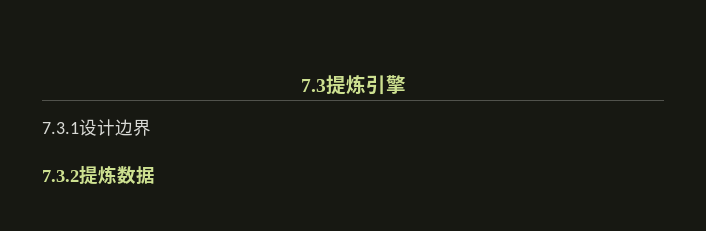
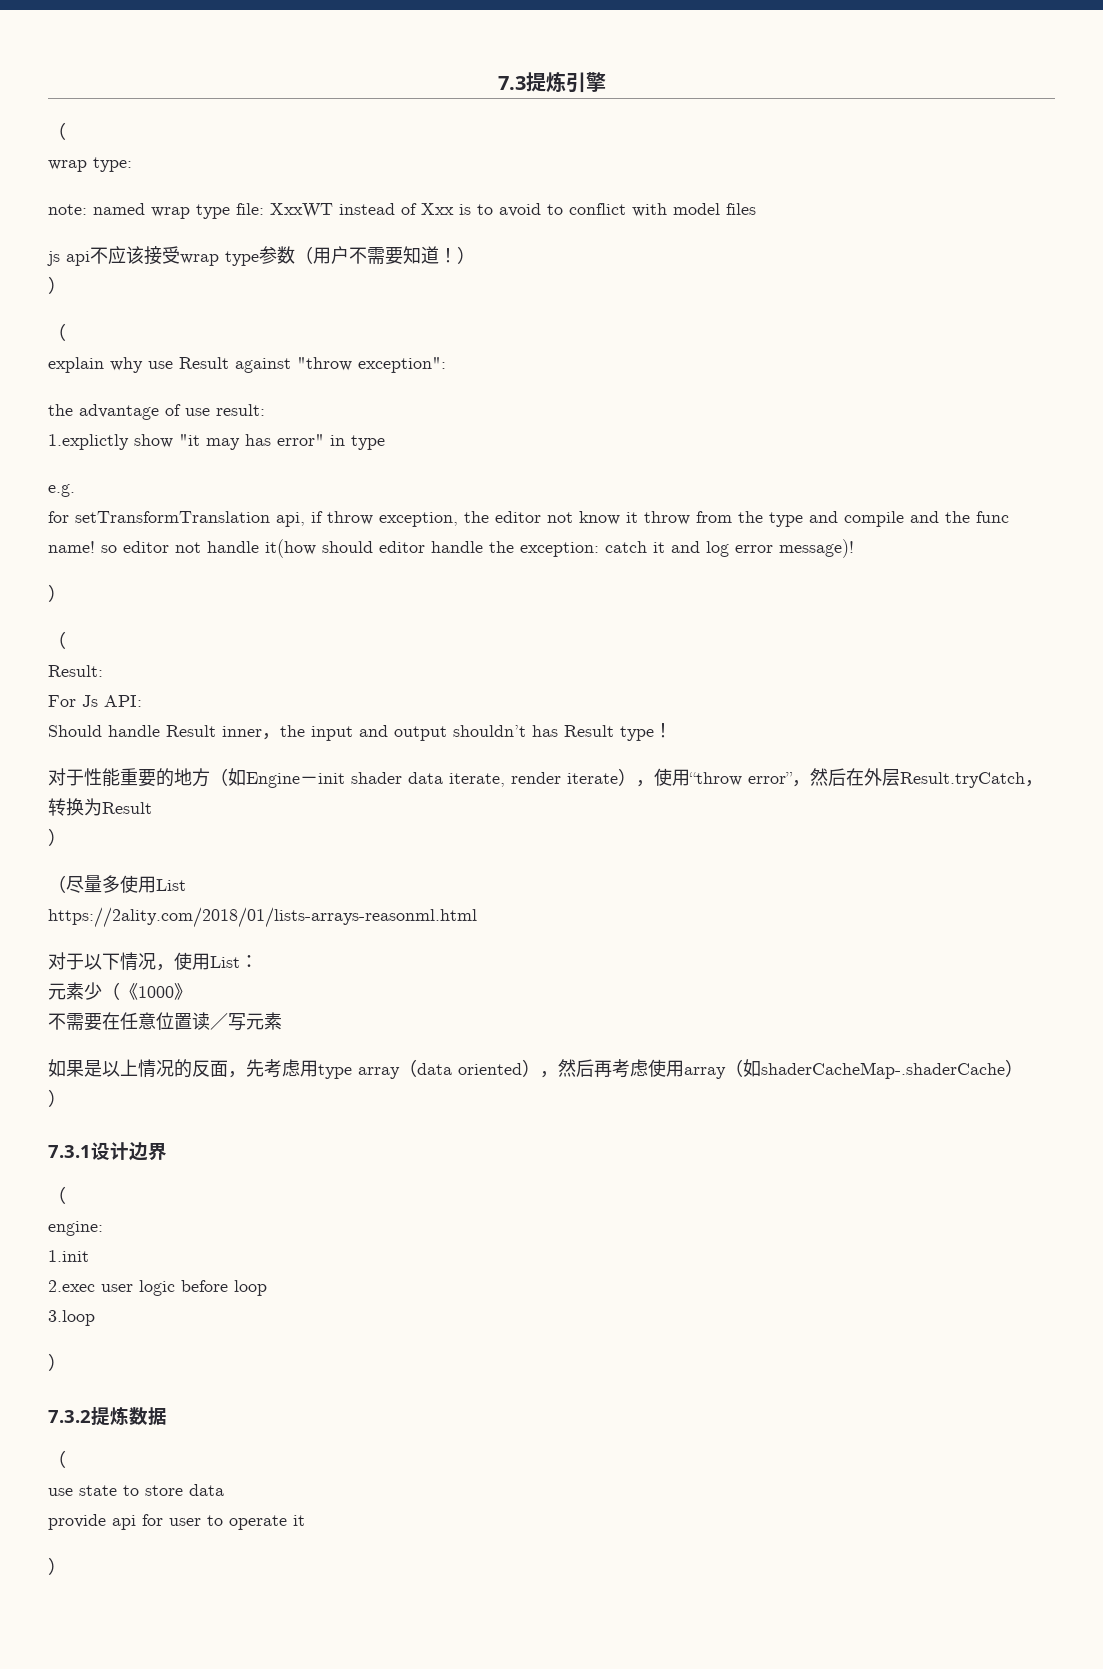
  7.3提炼引擎
+ （
+ wrap type:
+ note: named wrap type file: XxxWT instead of Xxx is to avoid to conflict with model files
+ js api不应该接受wrap type参数（用户不需要知道！）
+ ）
+ （
+ explain why use Result against "throw exception":
+ the advantage of use result:
+ 1.explictly show "it may has error" in type
+ e.g.
+ for setTransformTranslation api, if throw exception, the editor not know it throw from the type and compile and the func name! so editor not handle it(how should editor handle the exception: catch it and log error message)!
+ ）
+ （
+ Result:
+ For Js API:
+ Should handle Result inner，the input and output shouldn’t has Result type！
+ 对于性能重要的地方（如Engine－init shader data iterate, render iterate），使用“throw error”，然后在外层Result.tryCatch，转换为Result
+ ）
+ （尽量多使用List
+ https://2ality.com/2018/01/lists-arrays-reasonml.html
+ 对于以下情况，使用List：
+ 元素少（《1000》
+ 不需要在任意位置读／写元素
+ 如果是以上情况的反面，先考虑用type array（data oriented），然后再考虑使用array（如shaderCacheMap-.shaderCache）
+ ）
  7.3.1设计边界
+ （
+ engine:
+ 1.init
+ 2.exec user logic before loop
+ 3.loop
+ ）
  7.3.2提炼数据
+ （
+ use state to store data
+ provide api for user to operate it
+ ）

